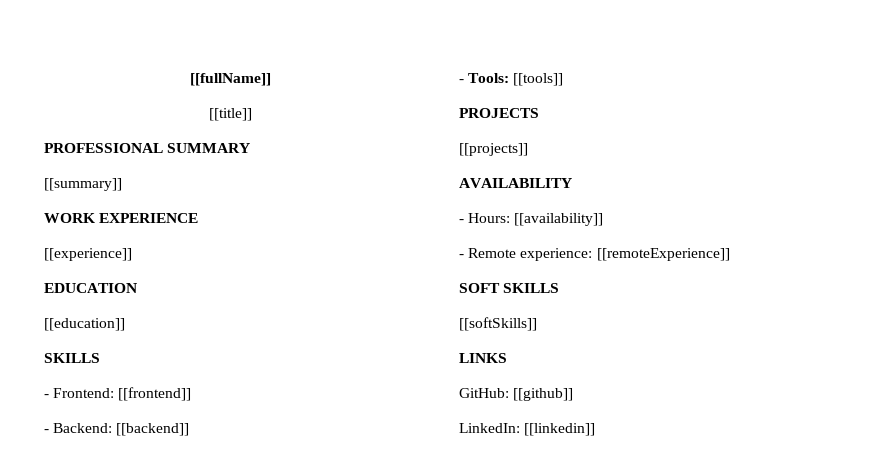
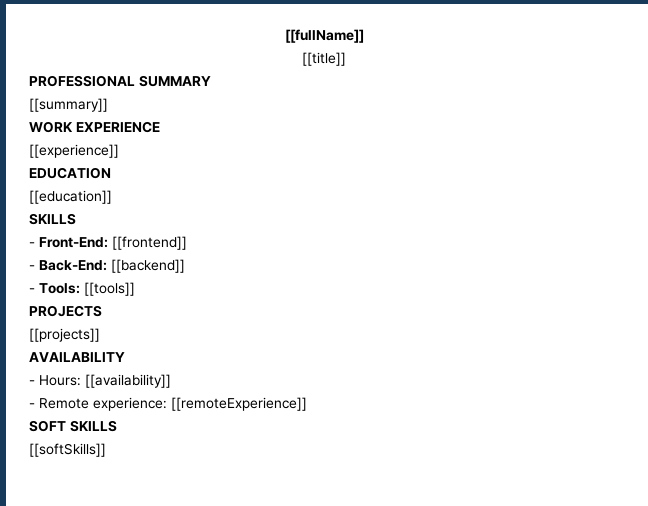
- - Frontend: [[frontend]]
+ - Front-End: [[frontend]]
- - Backend: [[backend]]
+ - Back-End: [[backend]]
- LINKS
- GitHub: [[github]]
- LinkedIn: [[linkedin]]

